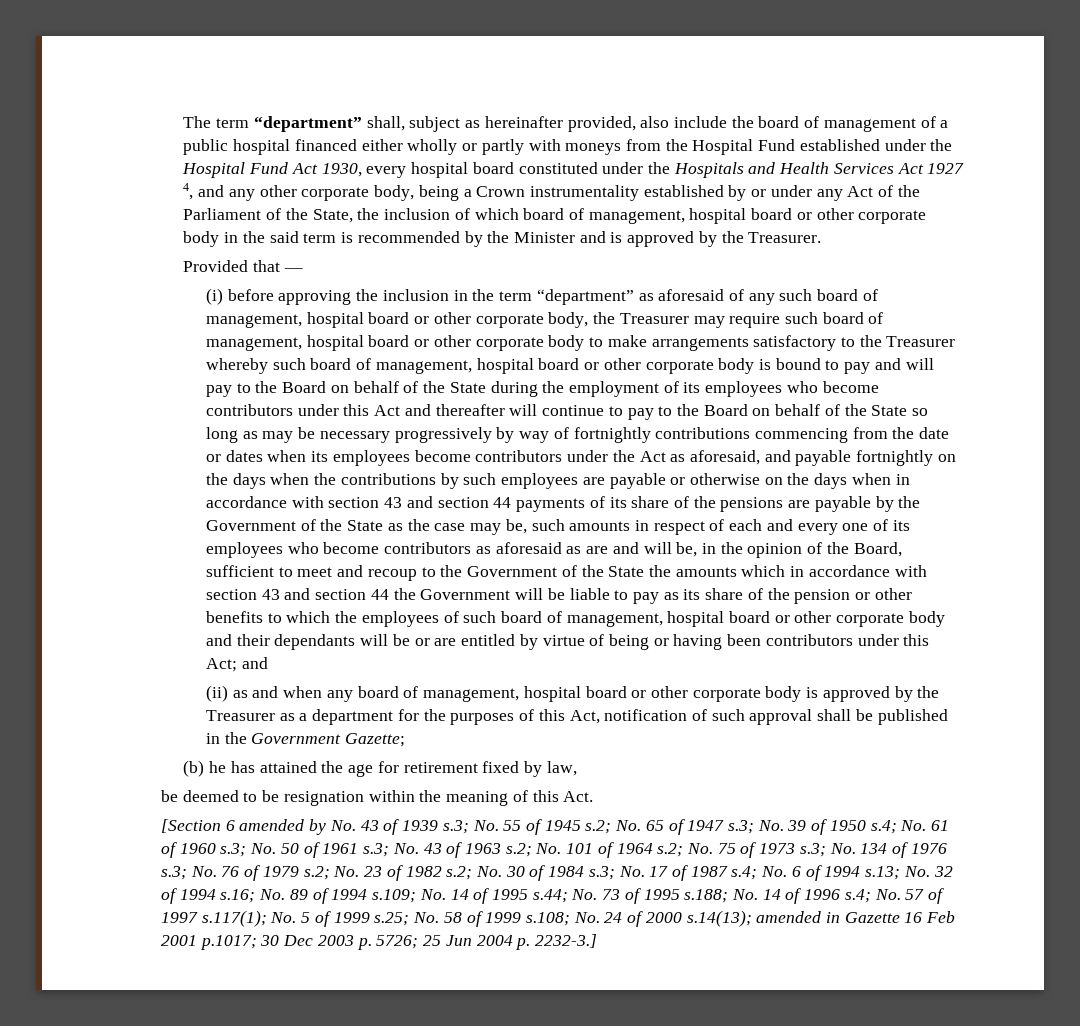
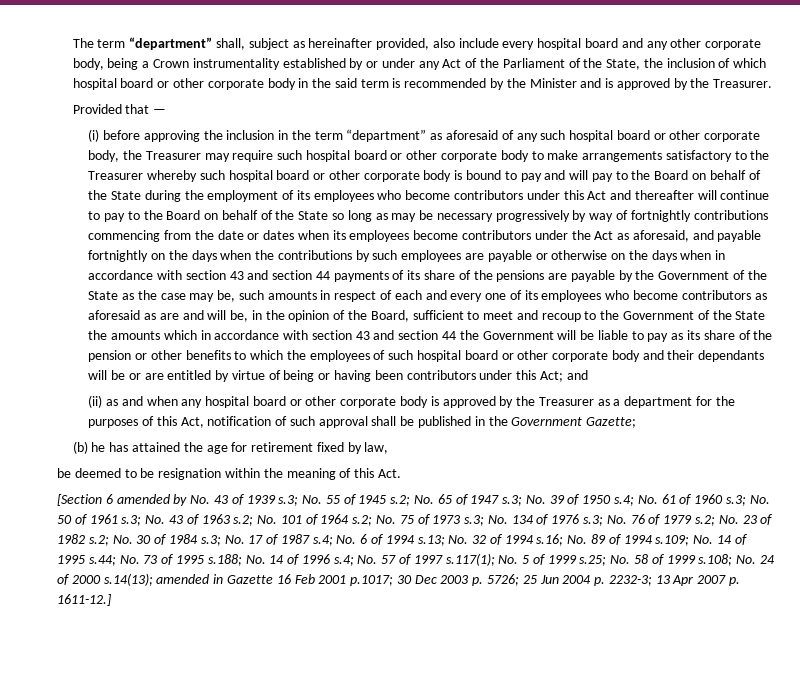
- The term “department” shall, subject as hereinafter provided, also include the board of management of a public hospital financed either wholly or partly with moneys from the Hospital Fund established under the Hospital Fund Act 1930, every hospital board constituted under the Hospitals and Health Services Act 1927 4, and any other corporate body, being a Crown instrumentality established by or under any Act of the Parliament of the State, the inclusion of which board of management, hospital board or other corporate body in the said term is recommended by the Minister and is approved by the Treasurer.
+ The term “department” shall, subject as hereinafter provided, also include every hospital board and any other corporate body, being a Crown instrumentality established by or under any Act of the Parliament of the State, the inclusion of which hospital board or other corporate body in the said term is recommended by the Minister and is approved by the Treasurer.
- (i) before approving the inclusion in the term “department” as aforesaid of any such board of management, hospital board or other corporate body, the Treasurer may require such board of management, hospital board or other corporate body to make arrangements satisfactory to the Treasurer whereby such board of management, hospital board or other corporate body is bound to pay and will pay to the Board on behalf of the State during the employment of its employees who become contributors under this Act and thereafter will continue to pay to the Board on behalf of the State so long as may be necessary progressively by way of fortnightly contributions commencing from the date or dates when its employees become contributors under the Act as aforesaid, and payable fortnightly on the days when the contributions by such employees are payable or otherwise on the days when in accordance with section 43 and section 44 payments of its share of the pensions are payable by the Government of the State as the case may be, such amounts in respect of each and every one of its employees who become contributors as aforesaid as are and will be, in the opinion of the Board, sufficient to meet and recoup to the Government of the State the amounts which in accordance with section 43 and section 44 the Government will be liable to pay as its share of the pension or other benefits to which the employees of such board of management, hospital board or other corporate body and their dependants will be or are entitled by virtue of being or having been contributors under this Act;
+ (i) before approving the inclusion in the term “department” as aforesaid of any such hospital board or other corporate body, the Treasurer may require such hospital board or other corporate body to make arrangements satisfactory to the Treasurer whereby such hospital board or other corporate body is bound to pay and will pay to the Board on behalf of the State during the employment of its employees who become contributors under this Act and thereafter will continue to pay to the Board on behalf of the State so long as may be necessary progressively by way of fortnightly contributions commencing from the date or dates when its employees become contributors under the Act as aforesaid, and payable fortnightly on the days when the contributions by such employees are payable or otherwise on the days when in accordance with section 43 and section 44 payments of its share of the pensions are payable by the Government of the State as the case may be, such amounts in respect of each and every one of its employees who become contributors as aforesaid as are and will be, in the opinion of the Board, sufficient to meet and recoup to the Government of the State the amounts which in accordance with section 43 and section 44 the Government will be liable to pay as its share of the pension or other benefits to which the employees of such hospital board or other corporate body and their dependants will be or are entitled by virtue of being or having been contributors under this Act;
- (ii) as and when any board of management, hospital board or other corporate body is approved by the Treasurer as a department for the purposes of this Act, notification of such approval shall be published in the Government Gazette;
+ (ii) as and when any hospital board or other corporate body is approved by the Treasurer as a department for the purposes of this Act, notification of such approval shall be published in the Government Gazette;
- 25 Jun 2004 p. 2232-3.]
+ 25 Jun 2004 p. 2232-3; 13 Apr 2007 p. 1611-12.]

